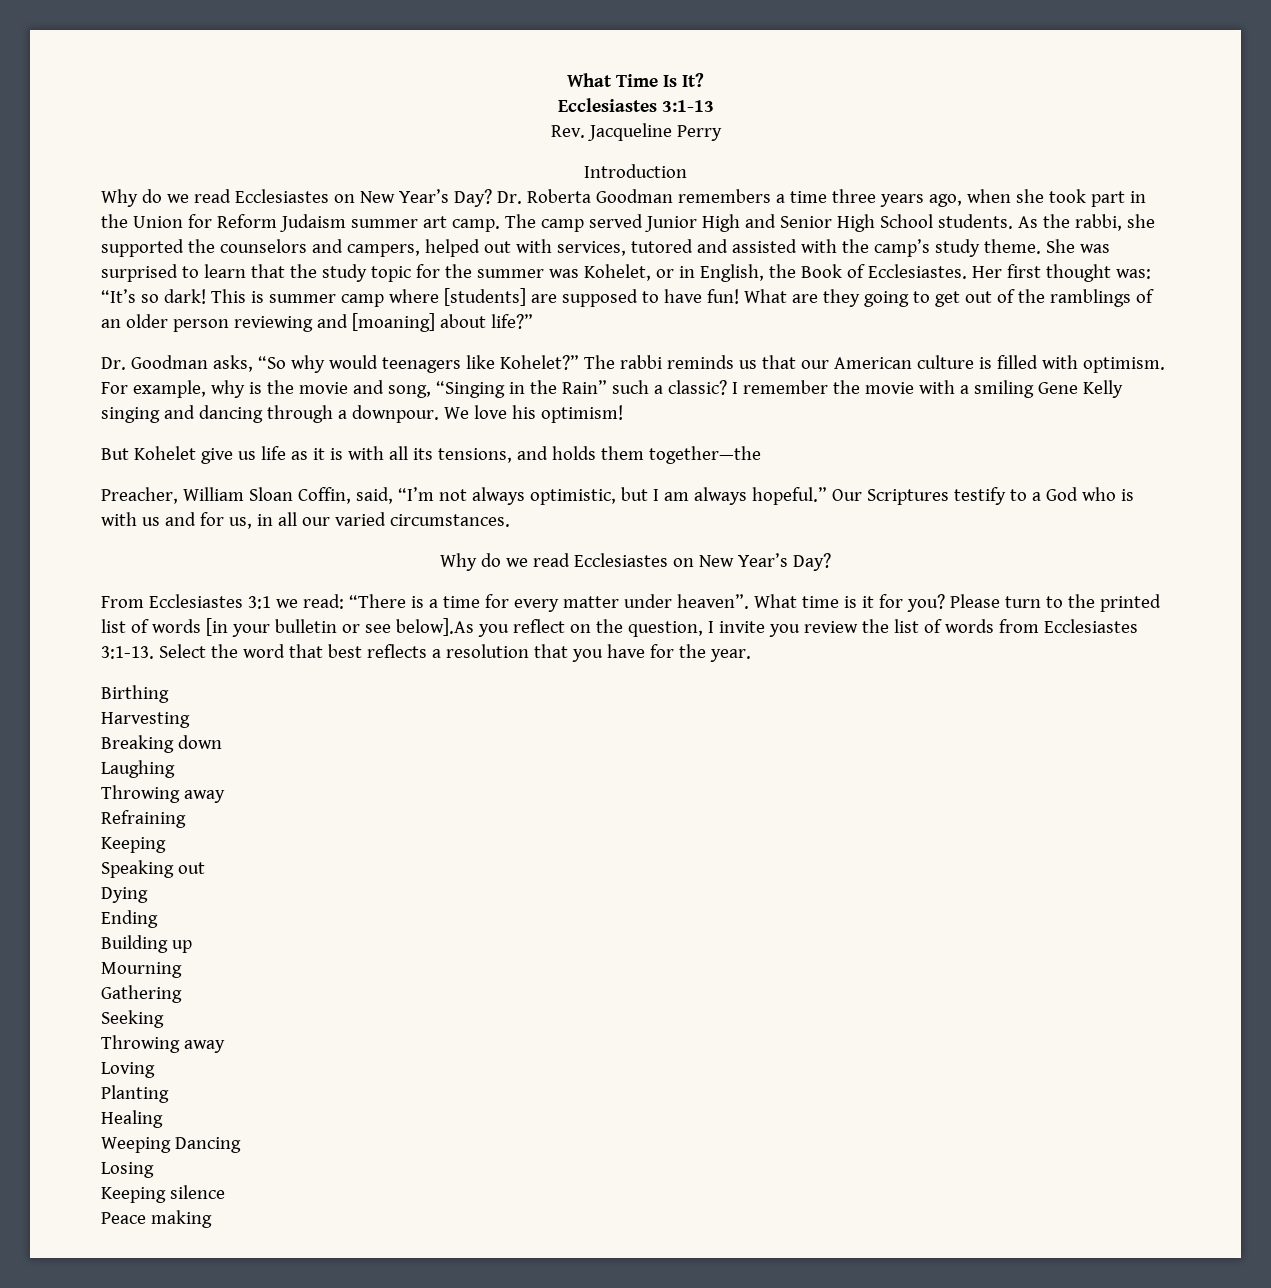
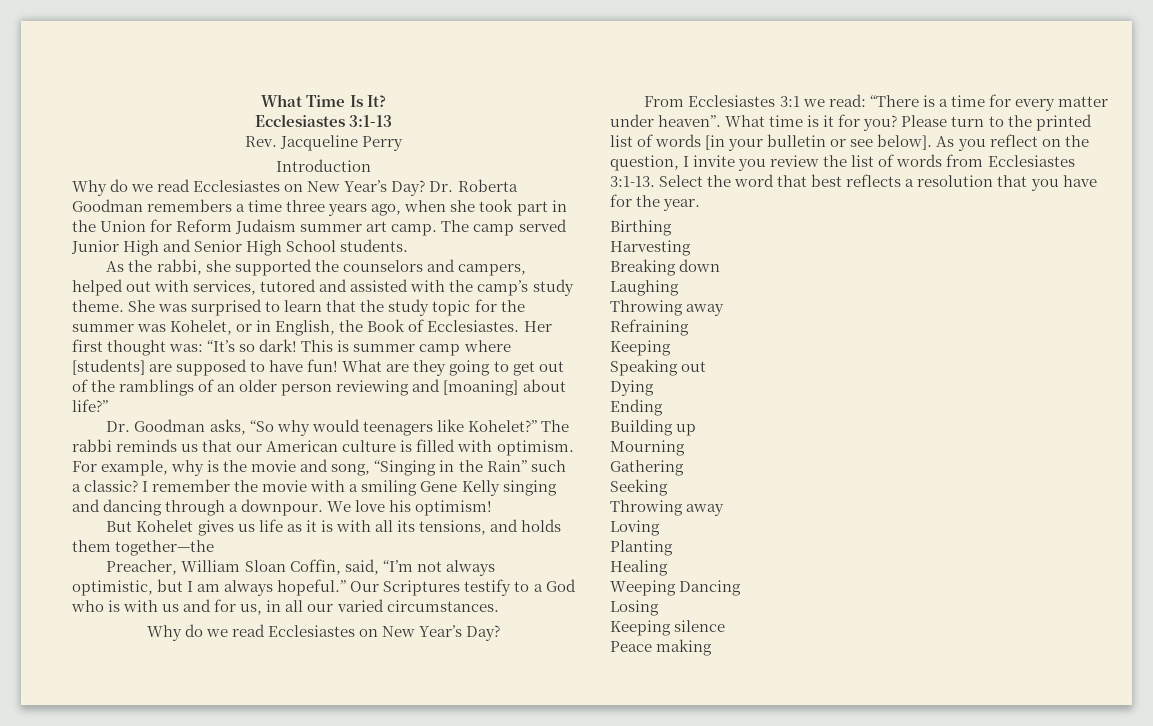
- The camp served Junior High and Senior High School students. As the rabbi, she supported the counselors and campers, helped out with services, tutored and assisted with the camp’s study theme.
+ The camp served Junior High and Senior High School students.
+ As the rabbi, she supported the counselors and campers, helped out with services, tutored and assisted with the camp’s study theme.
- But Kohelet give us life as it is with all its tensions, and holds them together—the
+ But Kohelet gives us life as it is with all its tensions, and holds them together—the
- Please turn to the printed list of words [in your bulletin or see below].As you reflect on the question, I invite you review the list of words from Ecclesiastes 3:1-13.
+ Please turn to the printed list of words [in your bulletin or see below]. As you reflect on the question, I invite you review the list of words from Ecclesiastes 3:1-13.

